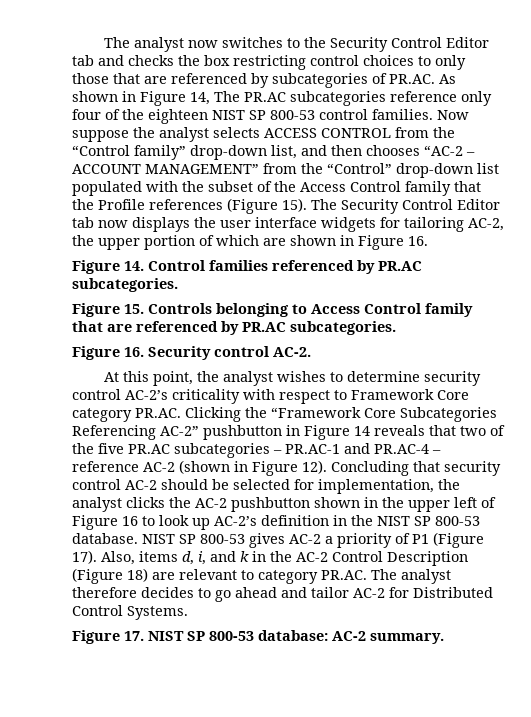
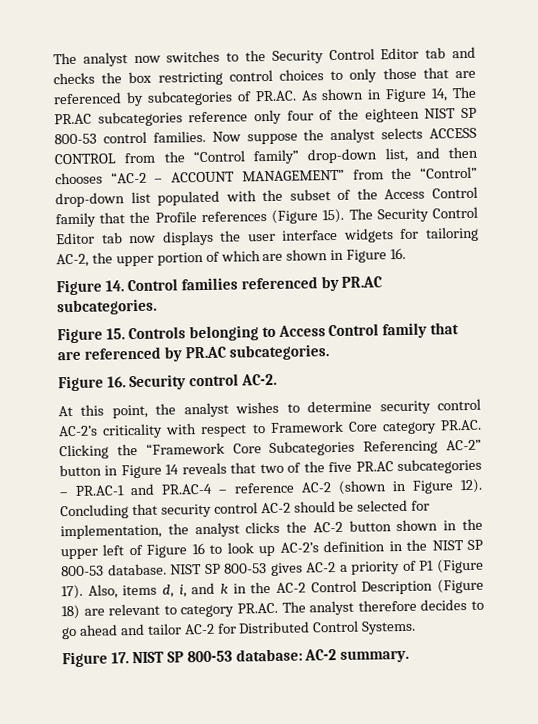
- At this point, the analyst wishes to determine security control AC-2’s criticality with respect to Framework Core category PR.AC. Clicking the “Framework Core Subcategories Referencing AC-2” pushbutton in Figure 14 reveals that two of the five PR.AC subcategories – PR.AC-1 and PR.AC-4 – reference AC-2 (shown in Figure 12).
+ At this point, the analyst wishes to determine security control AC-2’s criticality with respect to Framework Core category PR.AC. Clicking the “Framework Core Subcategories Referencing AC-2” button in Figure 14 reveals that two of the five PR.AC subcategories – PR.AC-1 and PR.AC-4 – reference AC-2 (shown in Figure 12).
- Concluding that security control AC-2 should be selected for implementation, the analyst clicks the AC-2 pushbutton shown in the upper left of Figure 16 to look up AC-2’s definition in the NIST SP 800-53 database.
+ Concluding that security control AC-2 should be selected for implementation, the analyst clicks the AC-2 button shown in the upper left of Figure 16 to look up AC-2’s definition in the NIST SP 800-53 database.

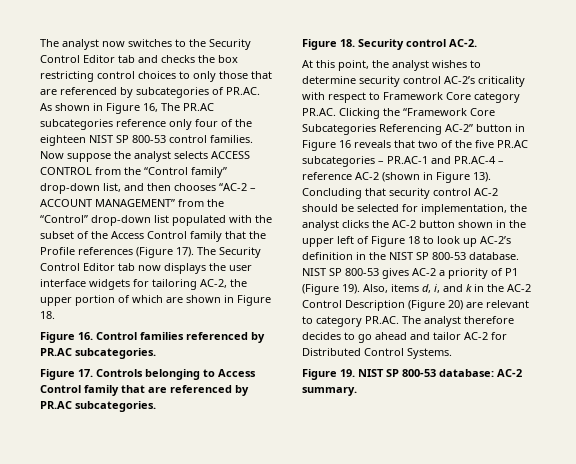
- The analyst now switches to the Security Control Editor tab and checks the box restricting control choices to only those that are referenced by subcategories of PR.AC. As shown in Figure 14, The PR.AC subcategories reference only four of the eighteen NIST SP 800-53 control families.
+ The analyst now switches to the Security Control Editor tab and checks the box restricting control choices to only those that are referenced by subcategories of PR.AC. As shown in Figure 16, The PR.AC subcategories reference only four of the eighteen NIST SP 800-53 control families.
- Now suppose the analyst selects ACCESS CONTROL from the “Control family” drop-down list, and then chooses “AC-2 – ACCOUNT MANAGEMENT” from the “Control” drop-down list populated with the subset of the Access Control family that the Profile references (Figure 15).
+ Now suppose the analyst selects ACCESS CONTROL from the “Control family” drop-down list, and then chooses “AC-2 – ACCOUNT MANAGEMENT” from the “Control” drop-down list populated with the subset of the Access Control family that the Profile references (Figure 17).
- The Security Control Editor tab now displays the user interface widgets for tailoring AC-2, the upper portion of which are shown in Figure 16.
- Figure 14. Control families referenced by PR.AC subcategories.
+ The Security Control Editor tab now displays the user interface widgets for tailoring AC-2, the upper portion of which are shown in Figure 18.
+ Figure 16. Control families referenced by PR.AC subcategories.
- Figure 15. Controls belonging to Access Control family that are referenced by PR.AC subcategories.
+ Figure 17. Controls belonging to Access Control family that are referenced by PR.AC subcategories.
- Figure 16. Security control AC-2.
+ Figure 18. Security control AC-2.
- At this point, the analyst wishes to determine security control AC-2’s criticality with respect to Framework Core category PR.AC. Clicking the “Framework Core Subcategories Referencing AC-2” button in Figure 14 reveals that two of the five PR.AC subcategories – PR.AC-1 and PR.AC-4 – reference AC-2 (shown in Figure 12).
+ At this point, the analyst wishes to determine security control AC-2’s criticality with respect to Framework Core category PR.AC. Clicking the “Framework Core Subcategories Referencing AC-2” button in Figure 16 reveals that two of the five PR.AC subcategories – PR.AC-1 and PR.AC-4 – reference AC-2 (shown in Figure 13).
- Concluding that security control AC-2 should be selected for implementation, the analyst clicks the AC-2 button shown in the upper left of Figure 16 to look up AC-2’s definition in the NIST SP 800-53 database.
+ Concluding that security control AC-2 should be selected for implementation, the analyst clicks the AC-2 button shown in the upper left of Figure 18 to look up AC-2’s definition in the NIST SP 800-53 database.
- NIST SP 800-53 gives AC-2 a priority of P1 (Figure 17).
+ NIST SP 800-53 gives AC-2 a priority of P1 (Figure 19).
- Also, items d, i, and k in the AC-2 Control Description (Figure 18) are relevant to category PR.AC. The analyst therefore decides to go ahead and tailor AC-2 for Distributed Control Systems.
+ Also, items d, i, and k in the AC-2 Control Description (Figure 20) are relevant to category PR.AC. The analyst therefore decides to go ahead and tailor AC-2 for Distributed Control Systems.
- Figure 17. NIST SP 800-53 database: AC-2 summary.
+ Figure 19. NIST SP 800-53 database: AC-2 summary.

